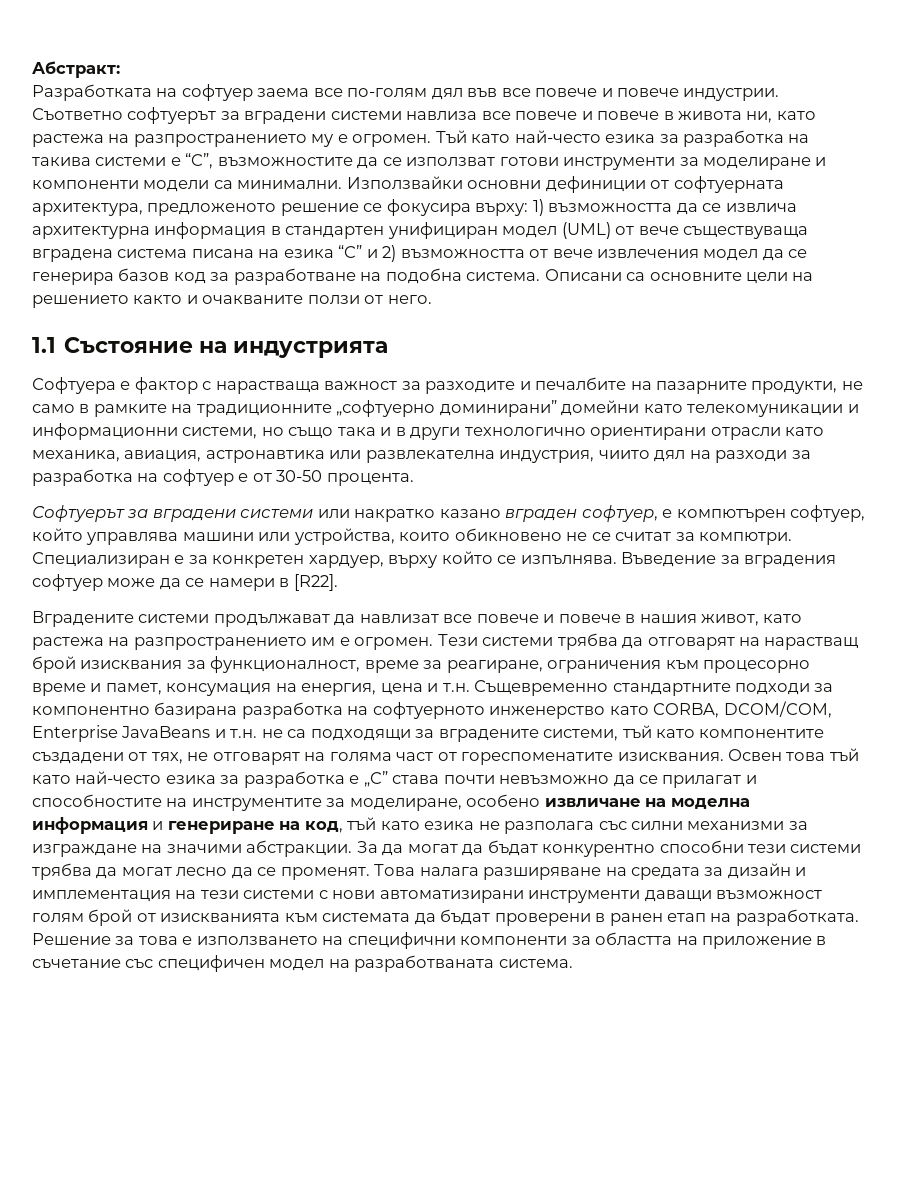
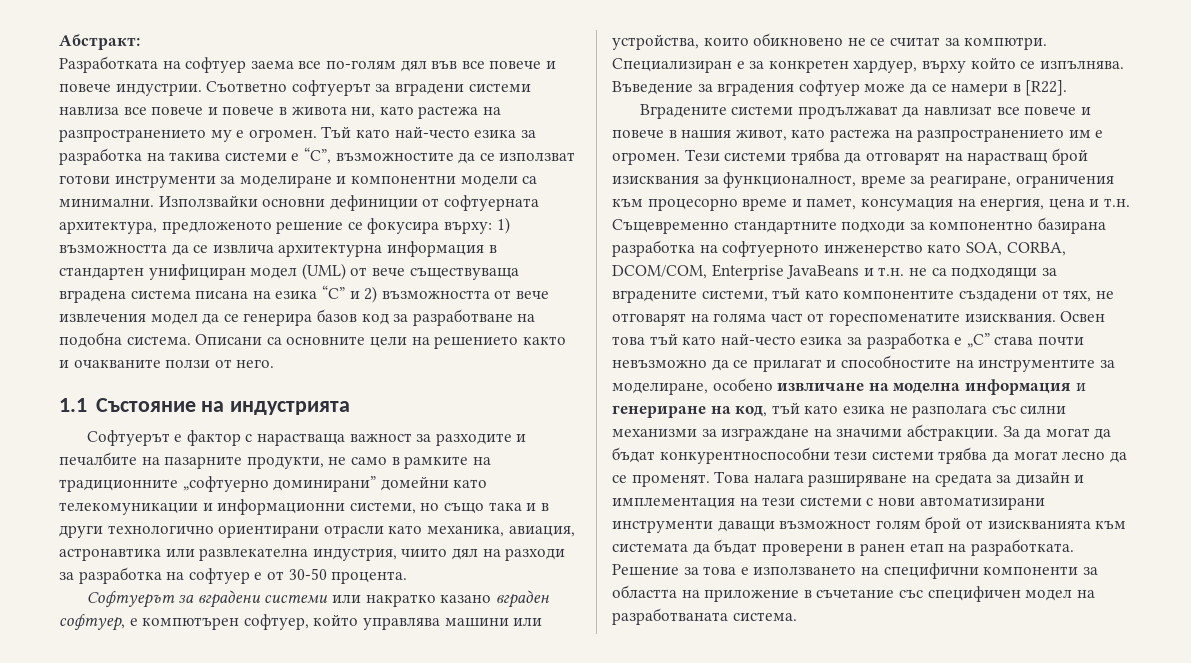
- Тъй като най-често езика за разработка на такива системи е “C”, възможностите да се използват готови инструменти за моделиране и компоненти модели са минимални.
+ Тъй като най-често езика за разработка на такива системи е “C”, възможностите да се използват готови инструменти за моделиране и компонентни модели са минимални.
- Софтуера е фактор с нарастваща важност за разходите и печалбите на пазарните продукти, не само в рамките на традиционните „софтуерно доминирани” домейни като телекомуникации и информационни системи, но също така и в други технологично ориентирани отрасли като механика, авиация, астронавтика или развлекателна индустрия, чиито дял на разходи за разработка на софтуер е от 30-50 процента.
+ Софтуерът е фактор с нарастваща важност за разходите и печалбите на пазарните продукти, не само в рамките на традиционните „софтуерно доминирани” домейни като телекомуникации и информационни системи, но също така и в други технологично ориентирани отрасли като механика, авиация, астронавтика или развлекателна индустрия, чиито дял на разходи за разработка на софтуер е от 30-50 процента.
- Тези системи трябва да отговарят на нарастващ брой изисквания за функционалност, време за реагиране, ограничения към процесорно време и памет, консумация на енергия, цена и т.н. Същевременно стандартните подходи за компонентно базирана разработка на софтуерното инженерство като CORBA, DCOM/COM, Enterprise JavaBeans и т.н. не са подходящи за вградените системи, тъй като компонентите създадени от тях, не отговарят на голяма част от гореспоменатите изисквания.
+ Тези системи трябва да отговарят на нарастващ брой изисквания за функционалност, време за реагиране, ограничения към процесорно време и памет, консумация на енергия, цена и т.н. Същевременно стандартните подходи за компонентно базирана разработка на софтуерното инженерство като SOA, CORBA, DCOM/COM, Enterprise JavaBeans и т.н. не са подходящи за вградените системи, тъй като компонентите създадени от тях, не отговарят на голяма част от гореспоменатите изисквания.
- За да могат да бъдат конкурентно способни тези системи трябва да могат лесно да се променят.
+ За да могат да бъдат конкурентноспособни тези системи трябва да могат лесно да се променят.

